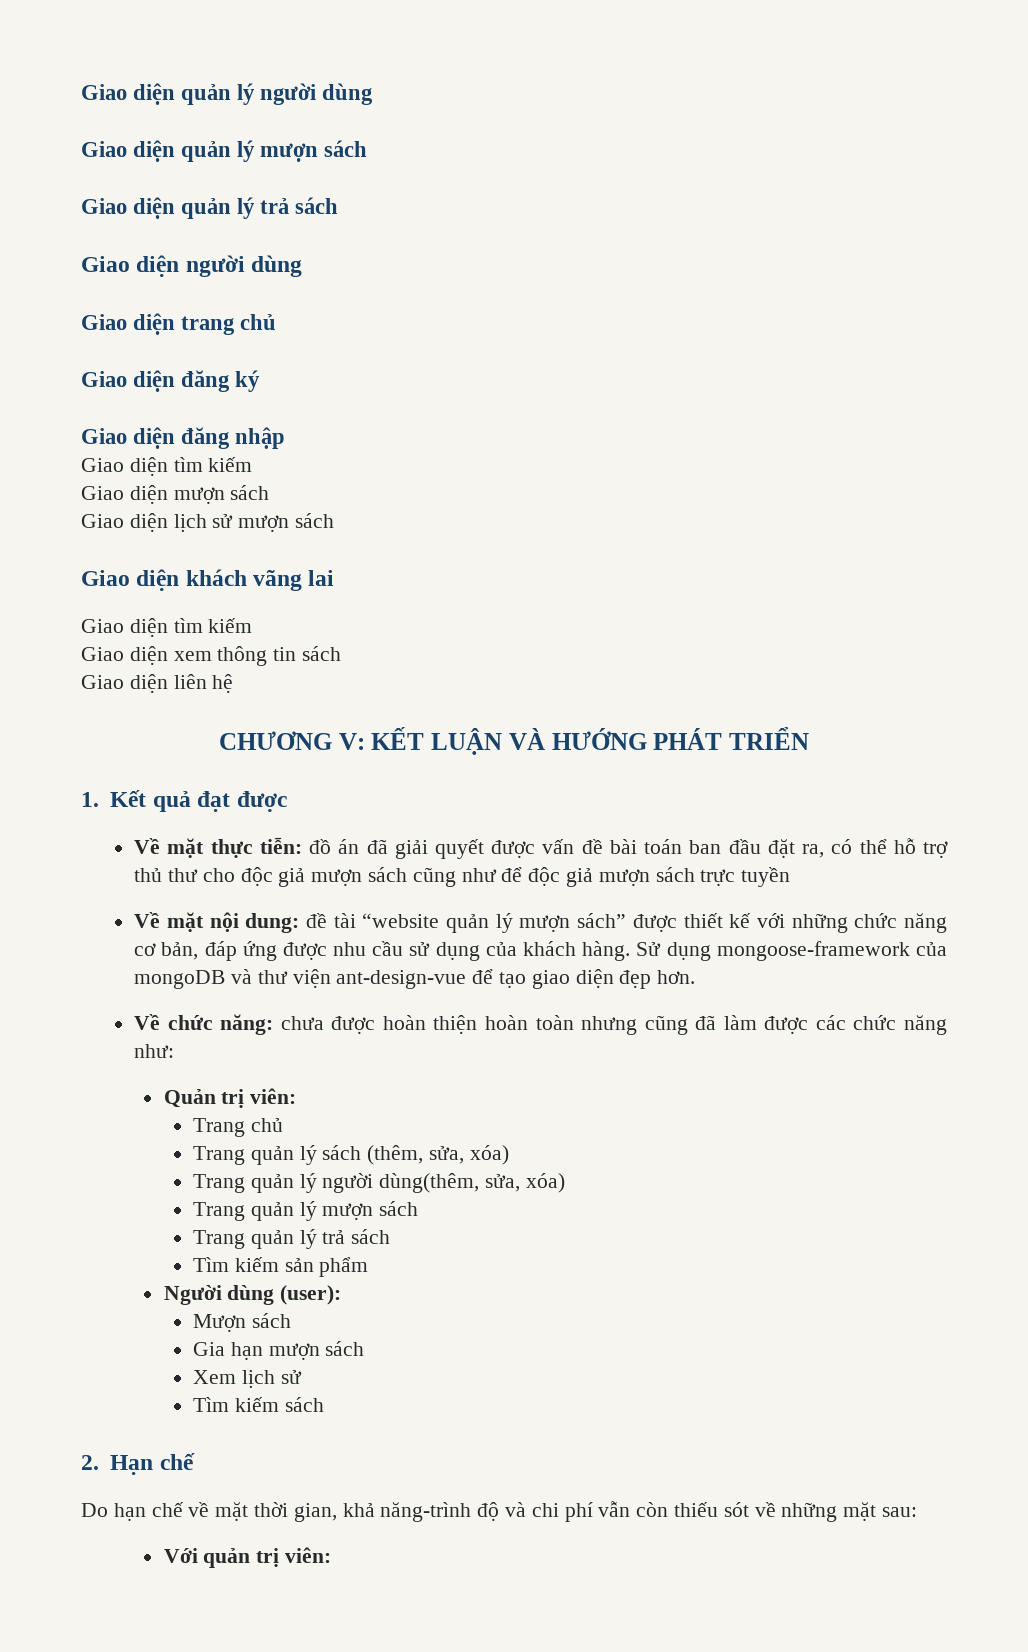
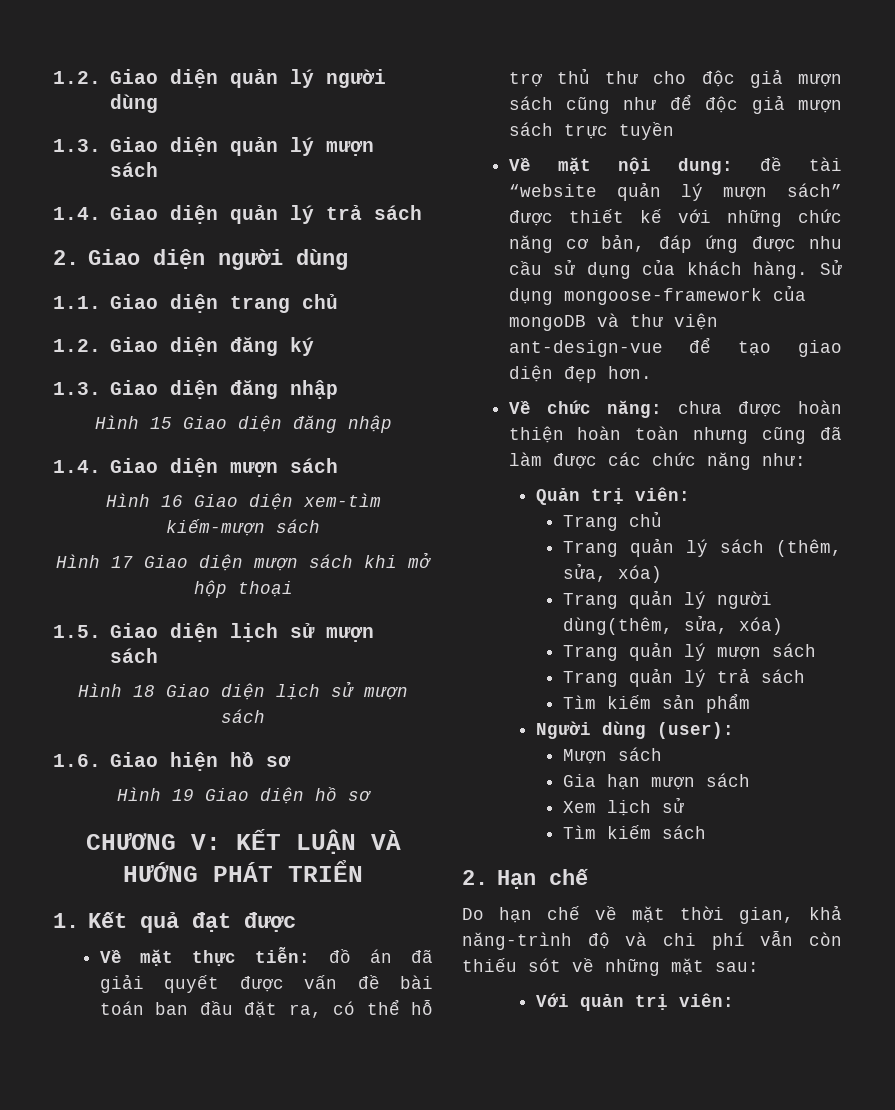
- Giao diện quản lý người dùng
+ 1.2. Giao diện quản lý người dùng
- Giao diện quản lý mượn sách
+ 1.3. Giao diện quản lý mượn sách
- Giao diện quản lý trả sách
+ 1.4. Giao diện quản lý trả sách
- Giao diện người dùng
+ 2. Giao diện người dùng
- Giao diện trang chủ
+ 1.1. Giao diện trang chủ
- Giao diện đăng ký
+ 1.2. Giao diện đăng ký
- Giao diện đăng nhập
- Giao diện tìm kiếm
- Giao diện mượn sách
- Giao diện lịch sử mượn sách
- Giao diện khách vãng lai
- Giao diện tìm kiếm
- Giao diện xem thông tin sách
- Giao diện liên hệ
+ 1.3. Giao diện đăng nhập
+ Hình 15 Giao diện đăng nhập
+ 1.4. Giao diện mượn sách
+ Hình 16 Giao diện xem-tìm kiếm-mượn sách
+ Hình 17 Giao diện mượn sách khi mở hộp thoại
+ 1.5. Giao diện lịch sử mượn sách
+ Hình 18 Giao diện lịch sử mượn sách
+ 1.6. Giao hiện hồ sơ
+ Hình 19 Giao diện hồ sơ

